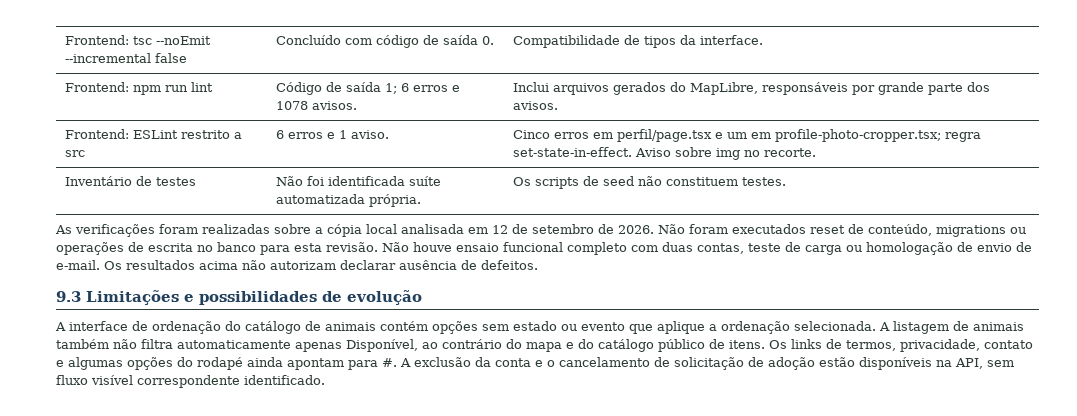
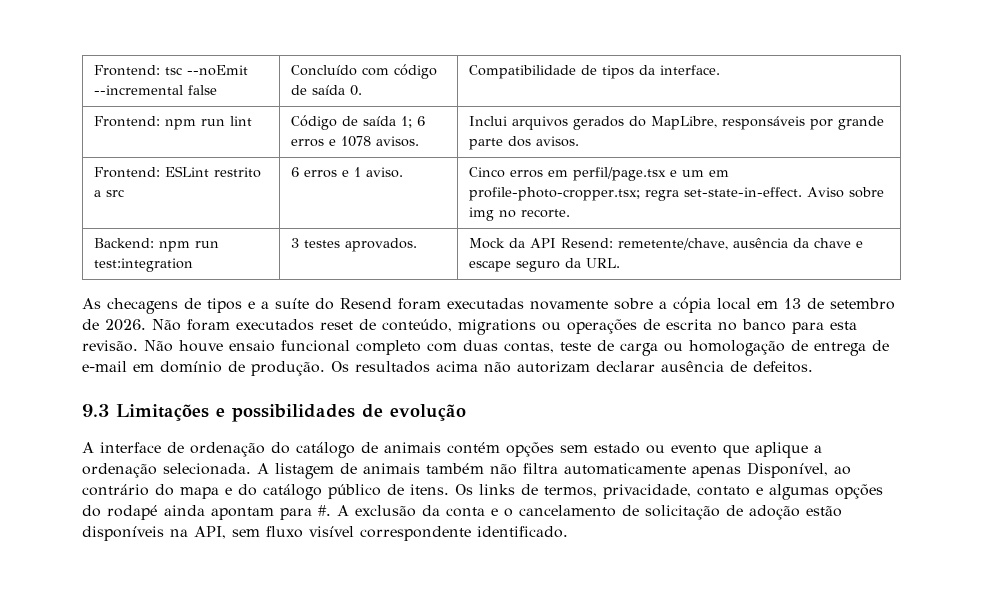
- Inventário de testes | Não foi identificada suíte automatizada própria. | Os scripts de seed não constituem testes.
- As verificações foram realizadas sobre a cópia local analisada em 12 de setembro de 2026.
+ Backend: npm run test:integration | 3 testes aprovados. | Mock da API Resend: remetente/chave, ausência da chave e escape seguro da URL.
+ As checagens de tipos e a suíte do Resend foram executadas novamente sobre a cópia local em 13 de setembro de 2026.
- Não houve ensaio funcional completo com duas contas, teste de carga ou homologação de envio de e-mail.
+ Não houve ensaio funcional completo com duas contas, teste de carga ou homologação de entrega de e-mail em domínio de produção.

